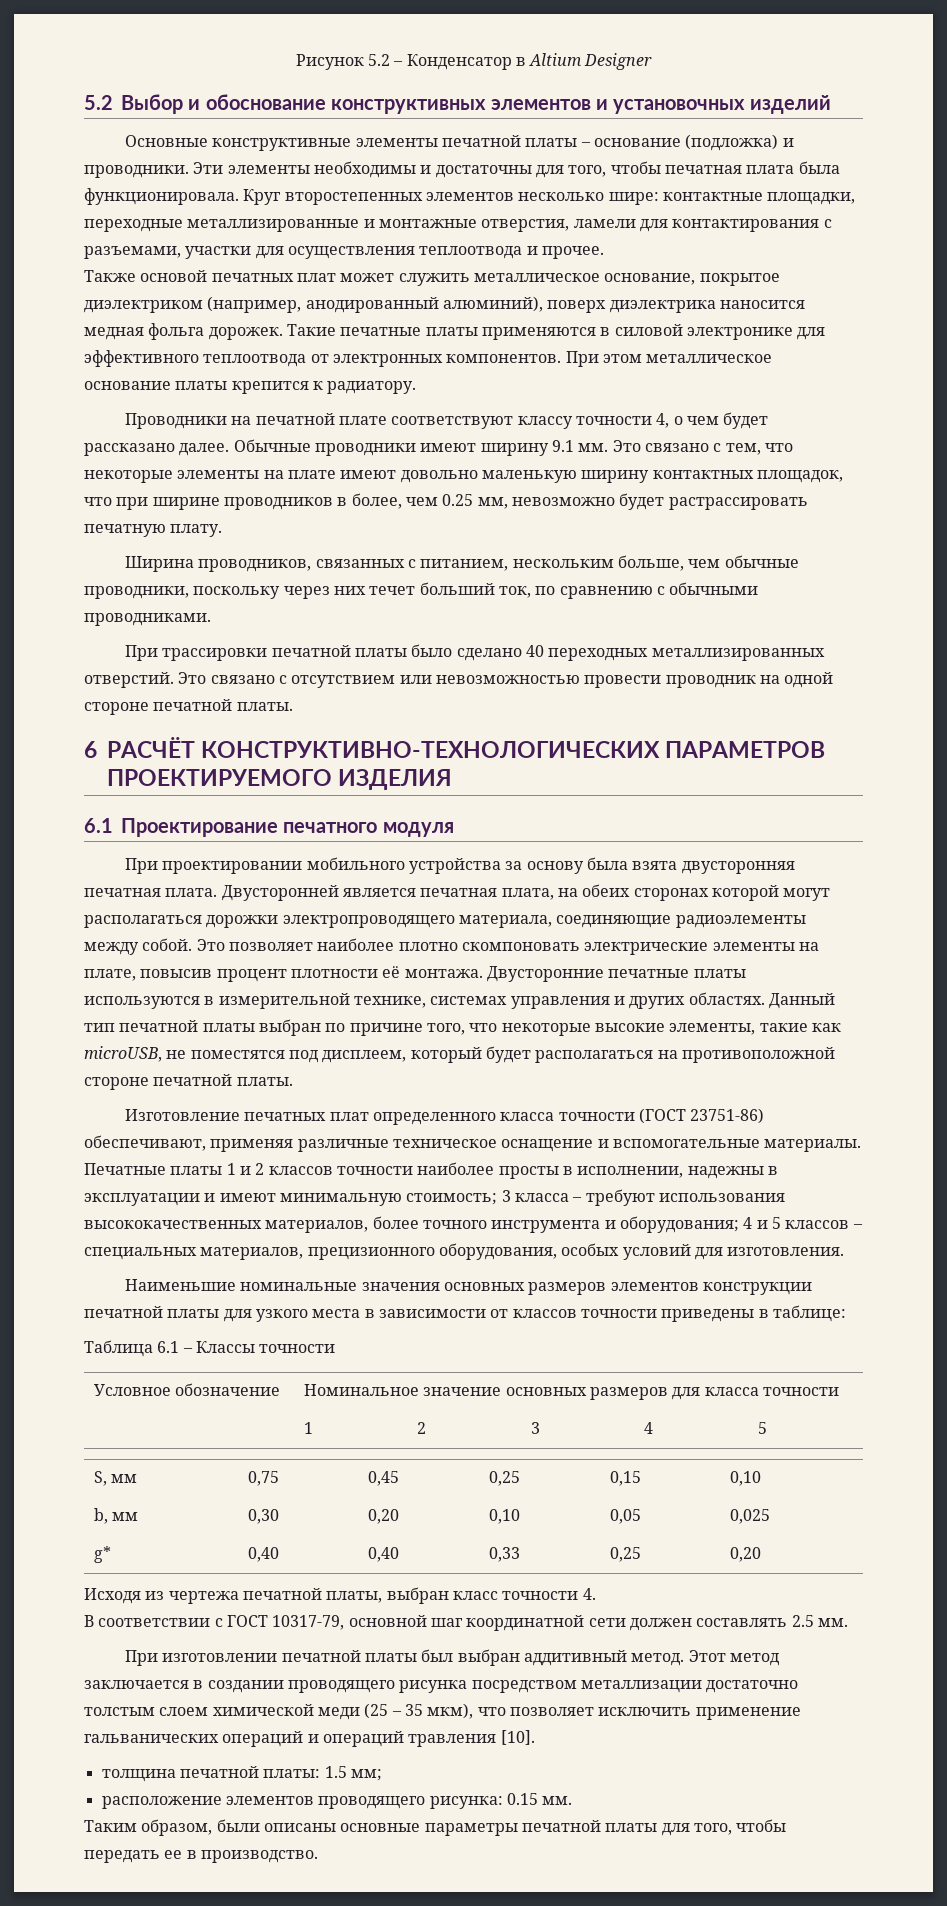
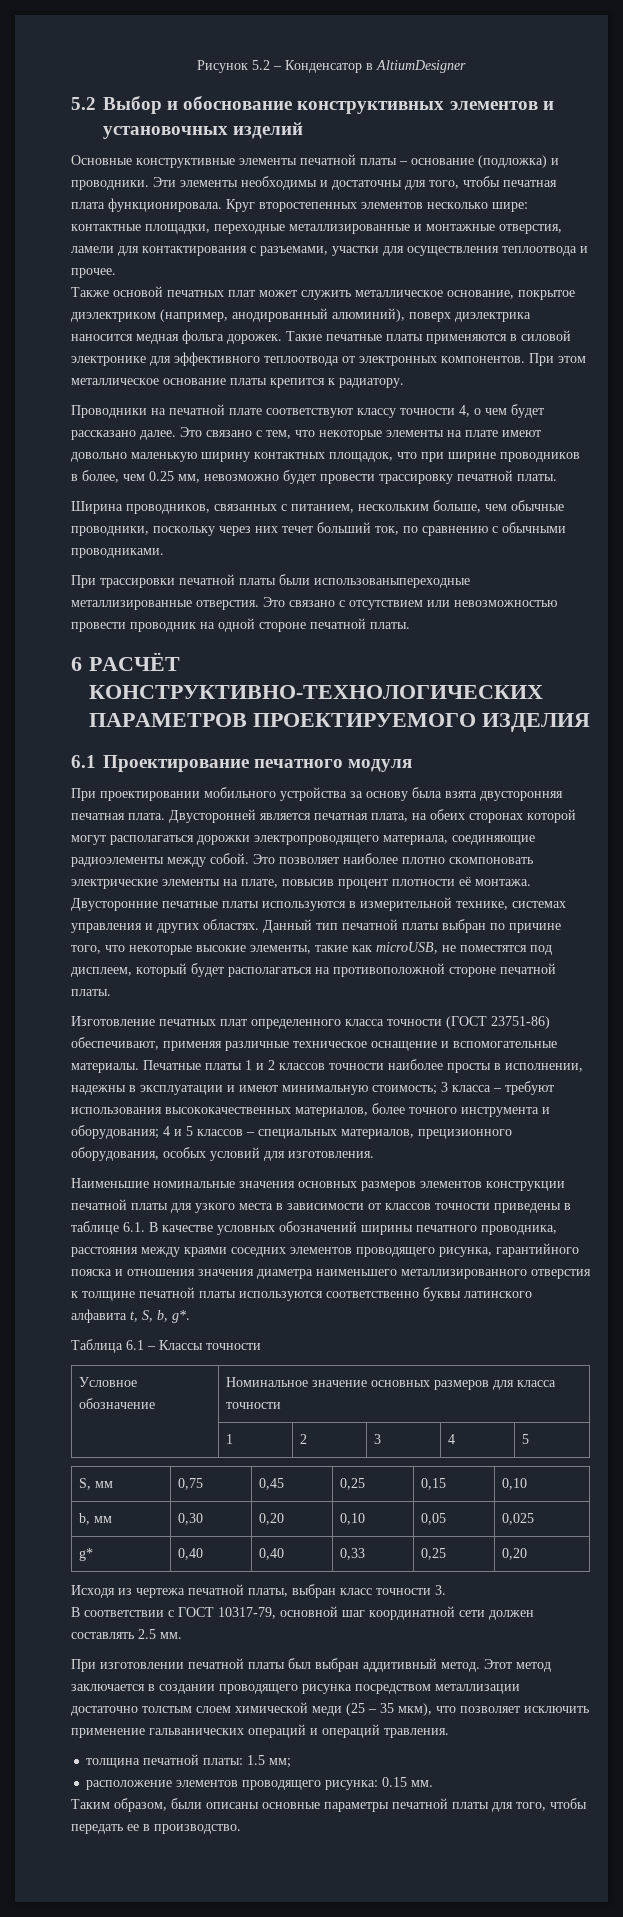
- Рисунок 5.2 – Конденсатор в Altium Designer
+ Рисунок 5.2 – Конденсатор в AltiumDesigner
- Эти элементы необходимы и достаточны для того, чтобы печатная плата была функционировала.
+ Эти элементы необходимы и достаточны для того, чтобы печатная плата функционировала.
- Обычные проводники имеют ширину 9.1 мм.
- Это связано с тем, что некоторые элементы на плате имеют довольно маленькую ширину контактных площадок, что при ширине проводников в более, чем 0.25 мм, невозможно будет растрассировать печатную плату.
+ Это связано с тем, что некоторые элементы на плате имеют довольно маленькую ширину контактных площадок, что при ширине проводников в более, чем 0.25 мм, невозможно будет провести трассировку печатной платы.
- При трассировки печатной платы было сделано 40 переходных металлизированных отверстий.
+ При трассировки печатной платы были использованыпереходные металлизированные отверстия.
- Наименьшие номинальные значения основных размеров элементов конструкции печатной платы для узкого места в зависимости от классов точности приведены в таблице:
+ Наименьшие номинальные значения основных размеров элементов конструкции печатной платы для узкого места в зависимости от классов точности приведены в таблице 6.1. В качестве условных обозначений ширины печатного проводника, расстояния между краями соседних элементов проводящего рисунка, гарантийного пояска и отношения значения диаметра наименьшего металлизированного отверстия к толщине печатной платы используются соответственно буквы латинского алфавита t, S, b, g*.
- Исходя из чертежа печатной платы, выбран класс точности 4.
+ Исходя из чертежа печатной платы, выбран класс точности 3.
- Этот метод заключается в создании проводящего рисунка посредством металлизации достаточно толстым слоем химической меди (25 – 35 мкм), что позволяет исключить применение гальванических операций и операций травления [10].
+ Этот метод заключается в создании проводящего рисунка посредством металлизации достаточно толстым слоем химической меди (25 – 35 мкм), что позволяет исключить применение гальванических операций и операций травления.

